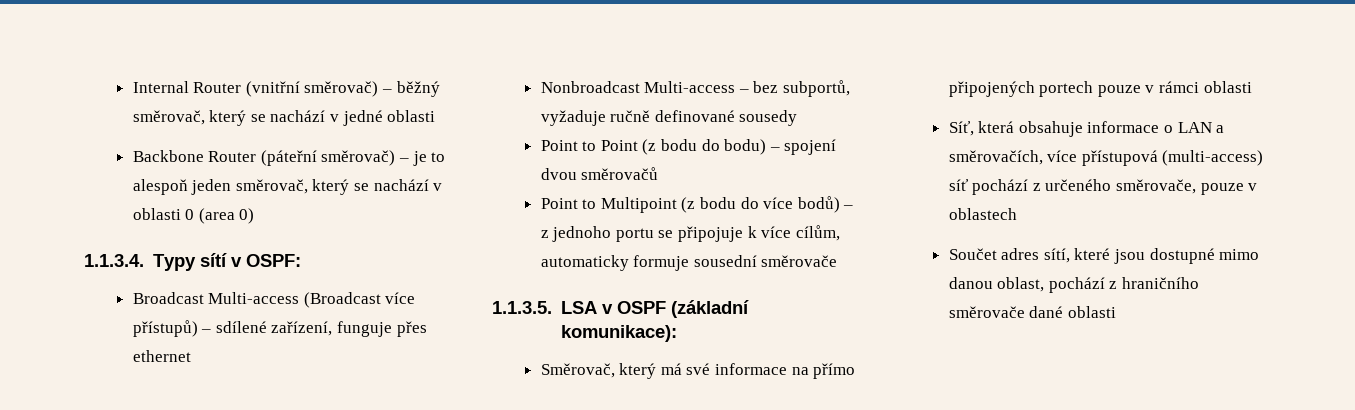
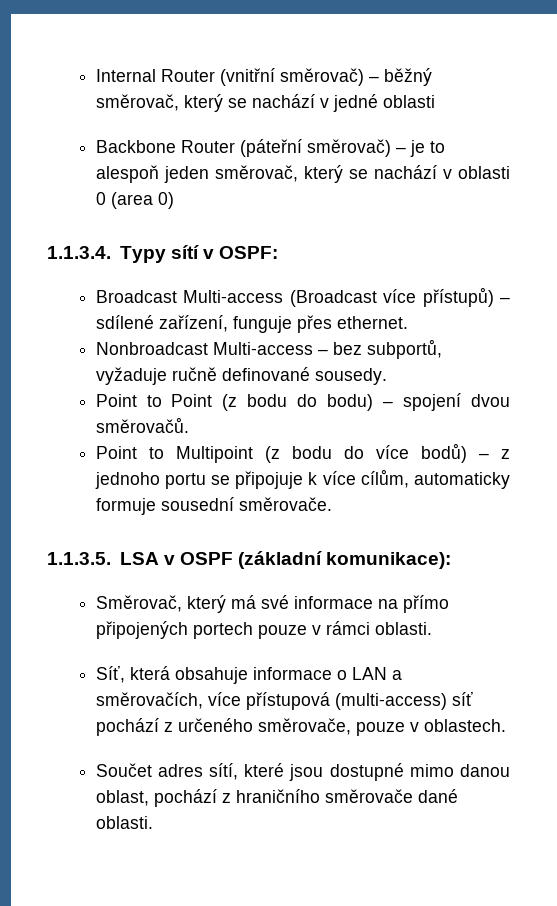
- Broadcast Multi-access (Broadcast více přístupů) – sdílené zařízení, funguje přes ethernet
+ Broadcast Multi-access (Broadcast více přístupů) – sdílené zařízení, funguje přes ethernet.
- Nonbroadcast Multi-access – bez subportů, vyžaduje ručně definované sousedy
+ Nonbroadcast Multi-access – bez subportů, vyžaduje ručně definované sousedy.
- Point to Point (z bodu do bodu) – spojení dvou směrovačů
+ Point to Point (z bodu do bodu) – spojení dvou směrovačů.
- Point to Multipoint (z bodu do více bodů) – z jednoho portu se připojuje k více cílům, automaticky formuje sousední směrovače
+ Point to Multipoint (z bodu do více bodů) – z jednoho portu se připojuje k více cílům, automaticky formuje sousední směrovače.
- Směrovač, který má své informace na přímo připojených portech pouze v rámci oblasti
+ Směrovač, který má své informace na přímo připojených portech pouze v rámci oblasti.
- Síť, která obsahuje informace o LAN a směrovačích, více přístupová (multi-access) síť pochází z určeného směrovače, pouze v oblastech
+ Síť, která obsahuje informace o LAN a směrovačích, více přístupová (multi-access) síť pochází z určeného směrovače, pouze v oblastech.
- Součet adres sítí, které jsou dostupné mimo danou oblast, pochází z hraničního směrovače dané oblasti
+ Součet adres sítí, které jsou dostupné mimo danou oblast, pochází z hraničního směrovače dané oblasti.

